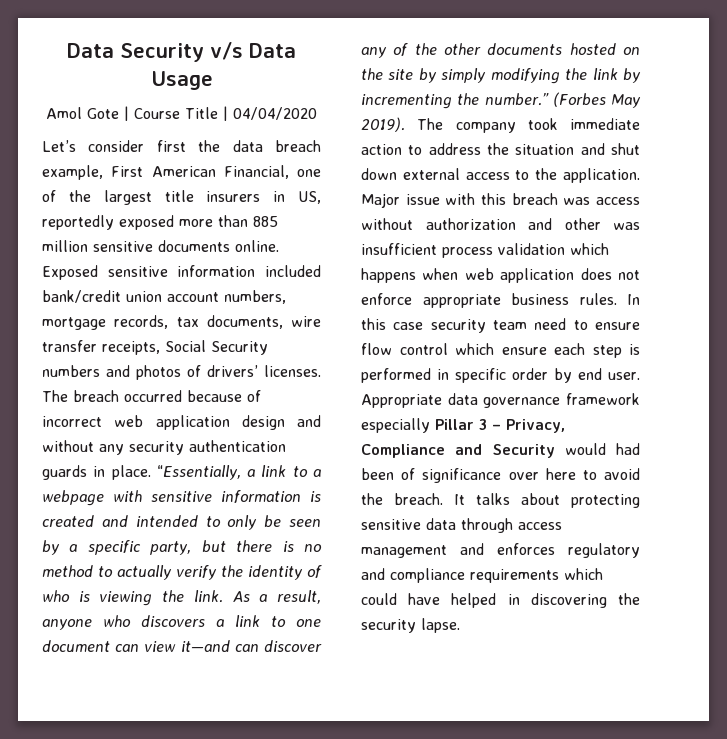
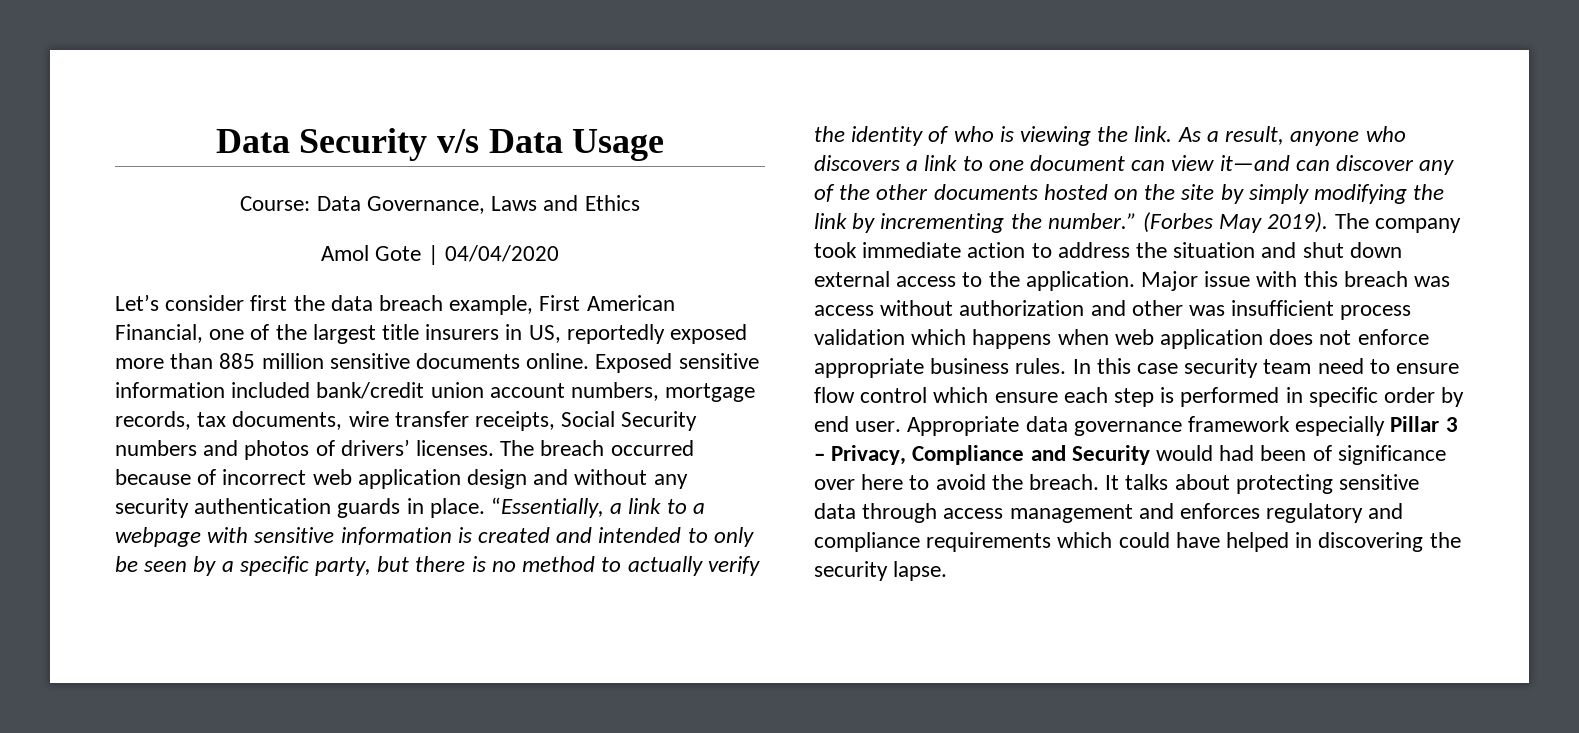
+ Course: Data Governance, Laws and Ethics
- Amol Gote | Course Title | 04/04/2020
+ Amol Gote | 04/04/2020

